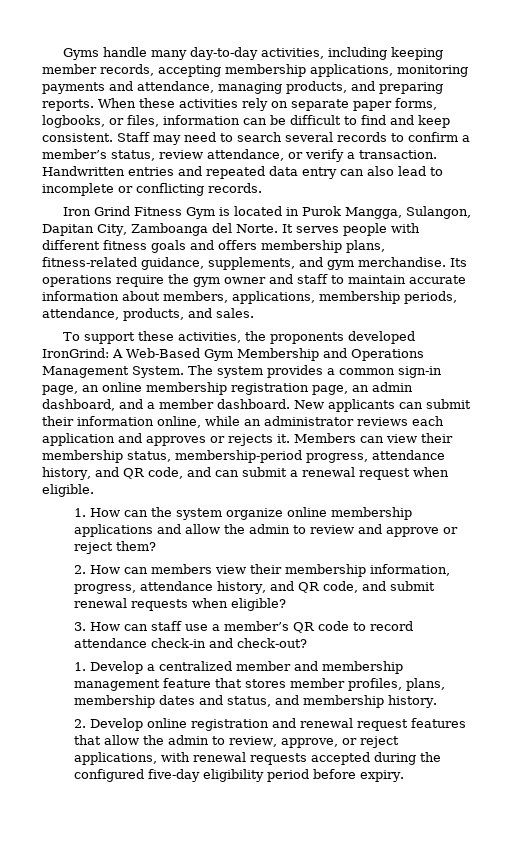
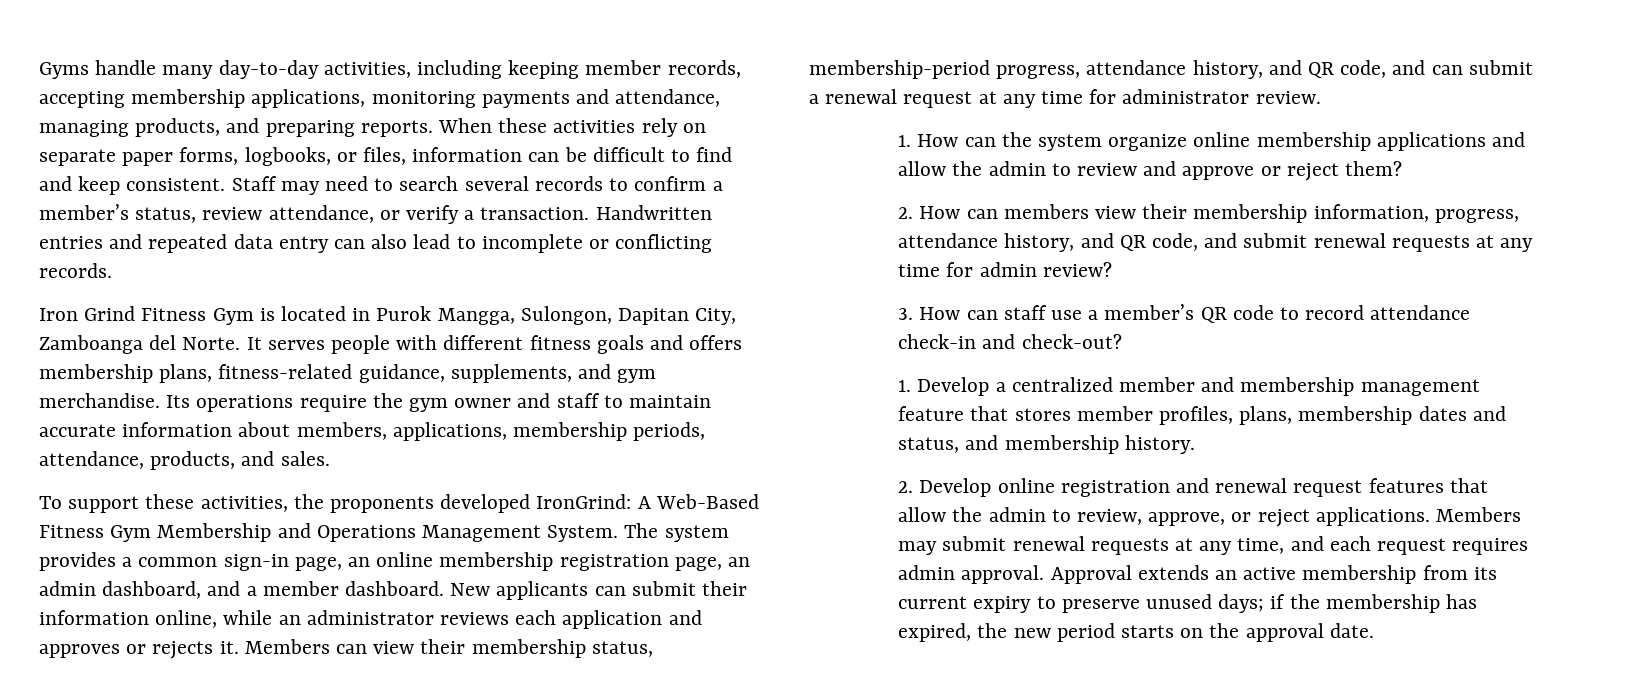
- Iron Grind Fitness Gym is located in Purok Mangga, Sulangon, Dapitan City, Zamboanga del Norte.
+ Iron Grind Fitness Gym is located in Purok Mangga, Sulongon, Dapitan City, Zamboanga del Norte.
- To support these activities, the proponents developed IronGrind: A Web-Based Gym Membership and Operations Management System.
+ To support these activities, the proponents developed IronGrind: A Web-Based Fitness Gym Membership and Operations Management System.
- Members can view their membership status, membership-period progress, attendance history, and QR code, and can submit a renewal request when eligible.
+ Members can view their membership status, membership-period progress, attendance history, and QR code, and can submit a renewal request at any time for administrator review.
- 2. How can members view their membership information, progress, attendance history, and QR code, and submit renewal requests when eligible?
+ 2. How can members view their membership information, progress, attendance history, and QR code, and submit renewal requests at any time for admin review?
- 2. Develop online registration and renewal request features that allow the admin to review, approve, or reject applications, with renewal requests accepted during the configured five-day eligibility period before expiry.
+ 2. Develop online registration and renewal request features that allow the admin to review, approve, or reject applications. Members may submit renewal requests at any time, and each request requires admin approval. Approval extends an active membership from its current expiry to preserve unused days; if the membership has expired, the new period starts on the approval date.

